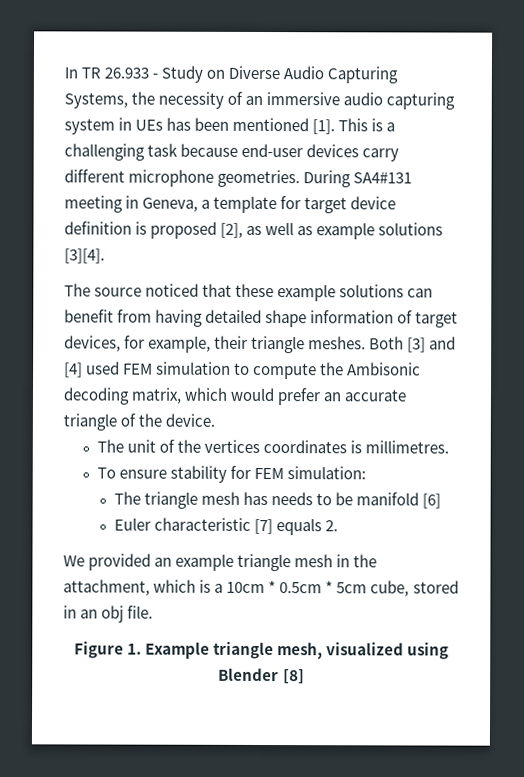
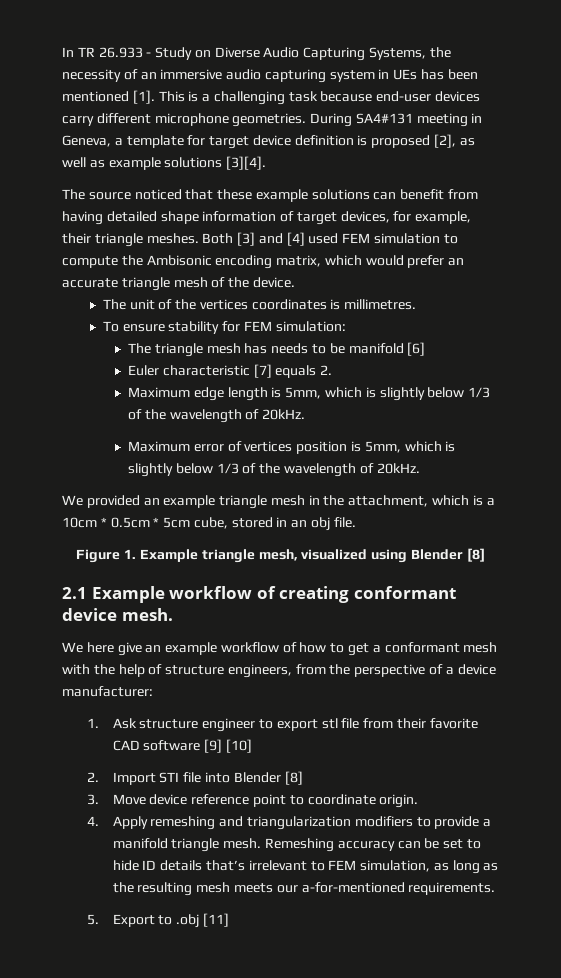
- Both [3] and [4] used FEM simulation to compute the Ambisonic decoding matrix, which would prefer an accurate triangle of the device.
+ Both [3] and [4] used FEM simulation to compute the Ambisonic encoding matrix, which would prefer an accurate triangle mesh of the device.
+ Maximum edge length is 5mm, which is slightly below 1/3 of the wavelength of 20kHz.
+ Maximum error of vertices position is 5mm, which is slightly below 1/3 of the wavelength of 20kHz.
+ 2.1 Example workflow of creating conformant device mesh.
+ We here give an example workflow of how to get a conformant mesh with the help of structure engineers, from the perspective of a device manufacturer:
+ 1. Ask structure engineer to export stl file from their favorite CAD software [9] [10]
+ 2. Import STI file into Blender [8]
+ 3. Move device reference point to coordinate origin.
+ 4. Apply remeshing and triangularization modifiers to provide a manifold triangle mesh. Remeshing accuracy can be set to hide ID details that’s irrelevant to FEM simulation, as long as the resulting mesh meets our a-for-mentioned requirements.
+ 5. Export to .obj [11]

